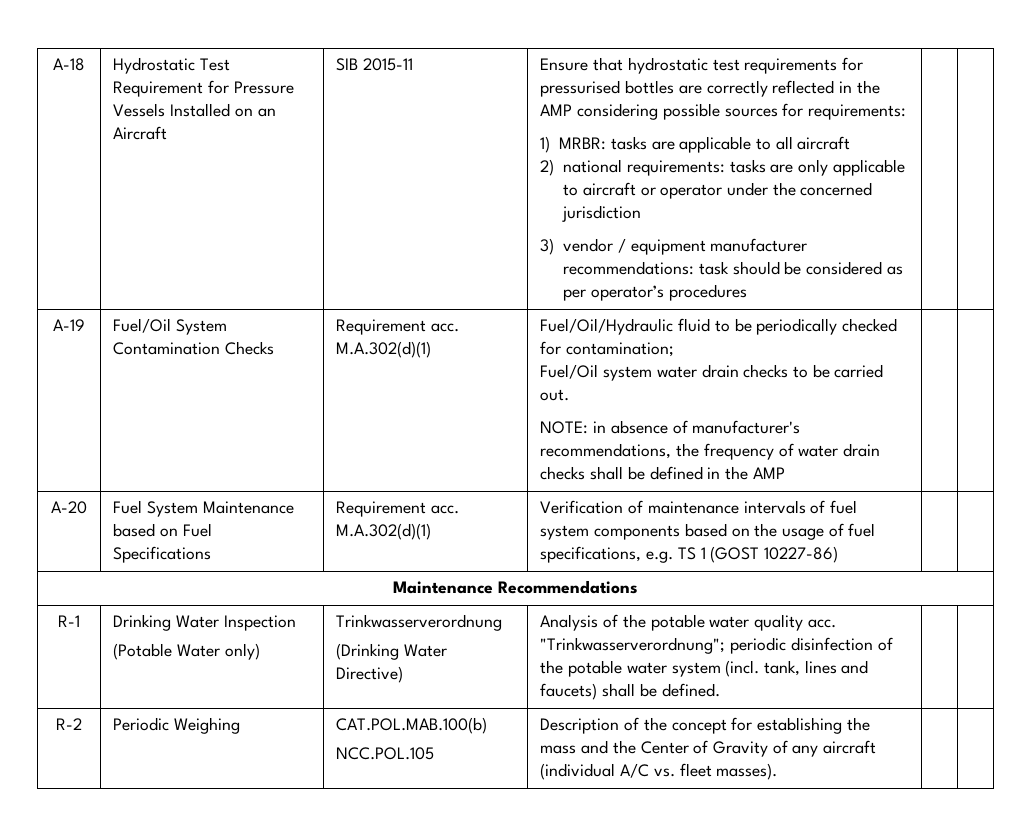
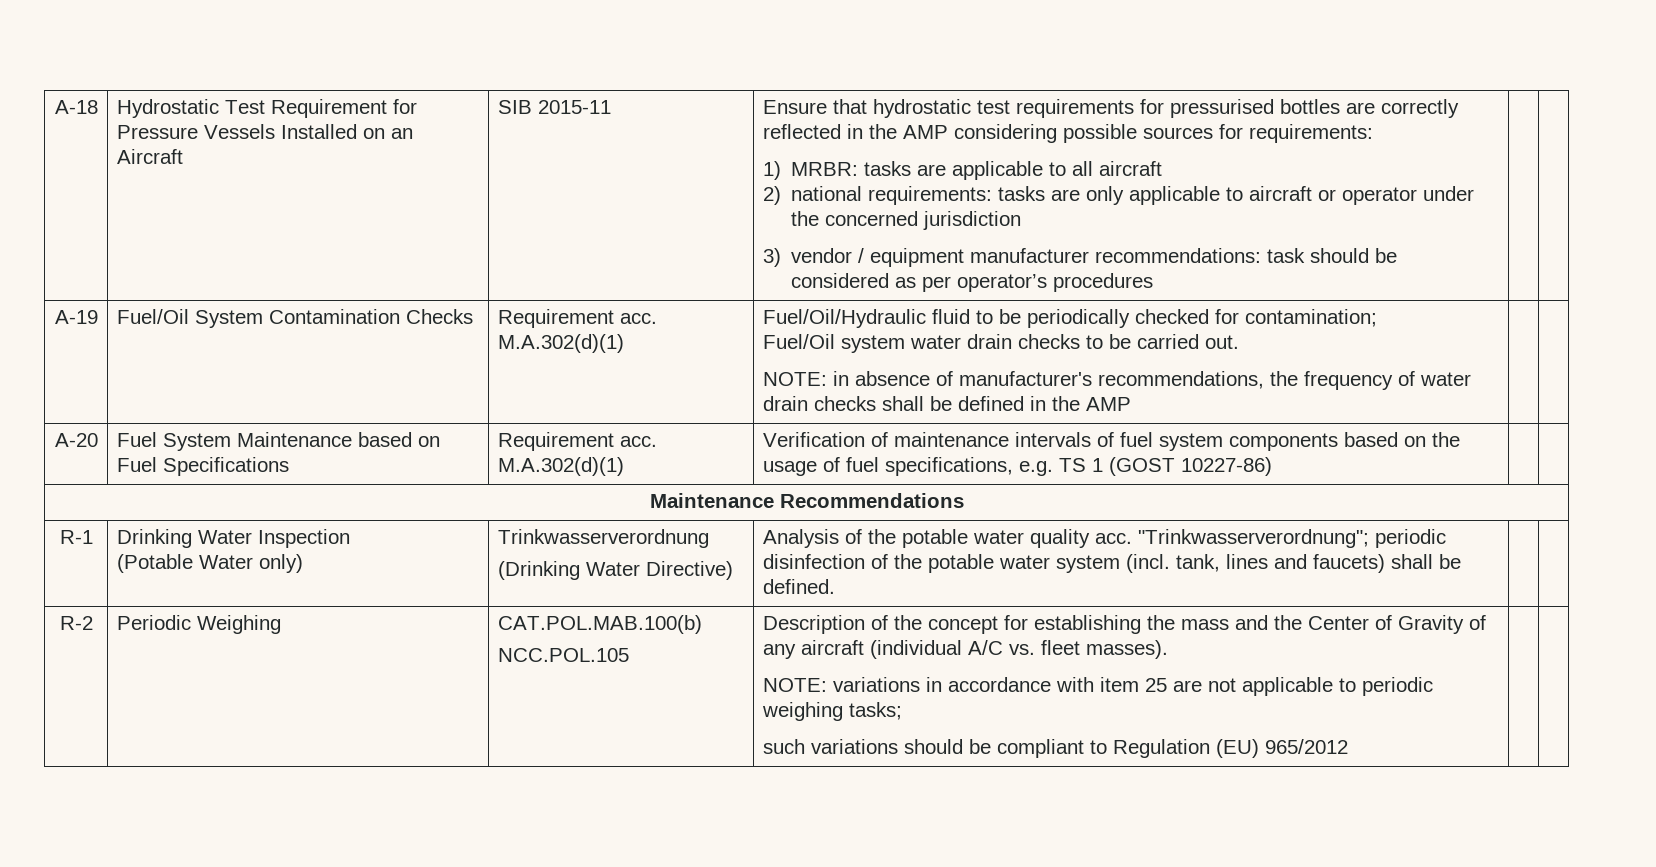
+ NOTE: variations in accordance with item 25 are not applicable to periodic weighing tasks;
+ such variations should be compliant to Regulation (EU) 965/2012

